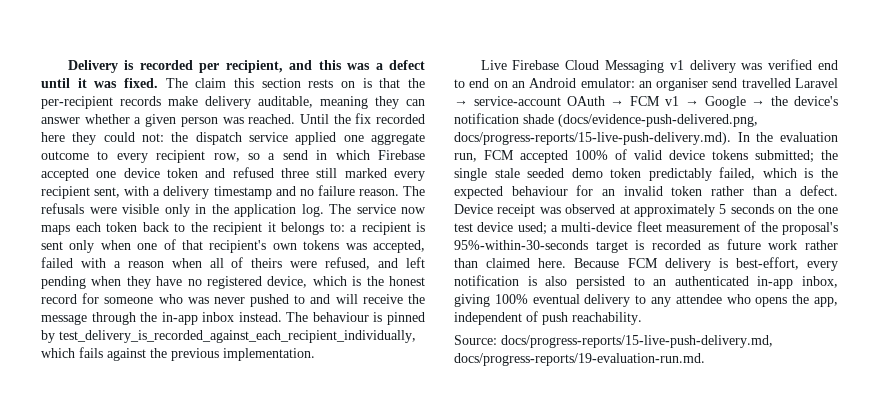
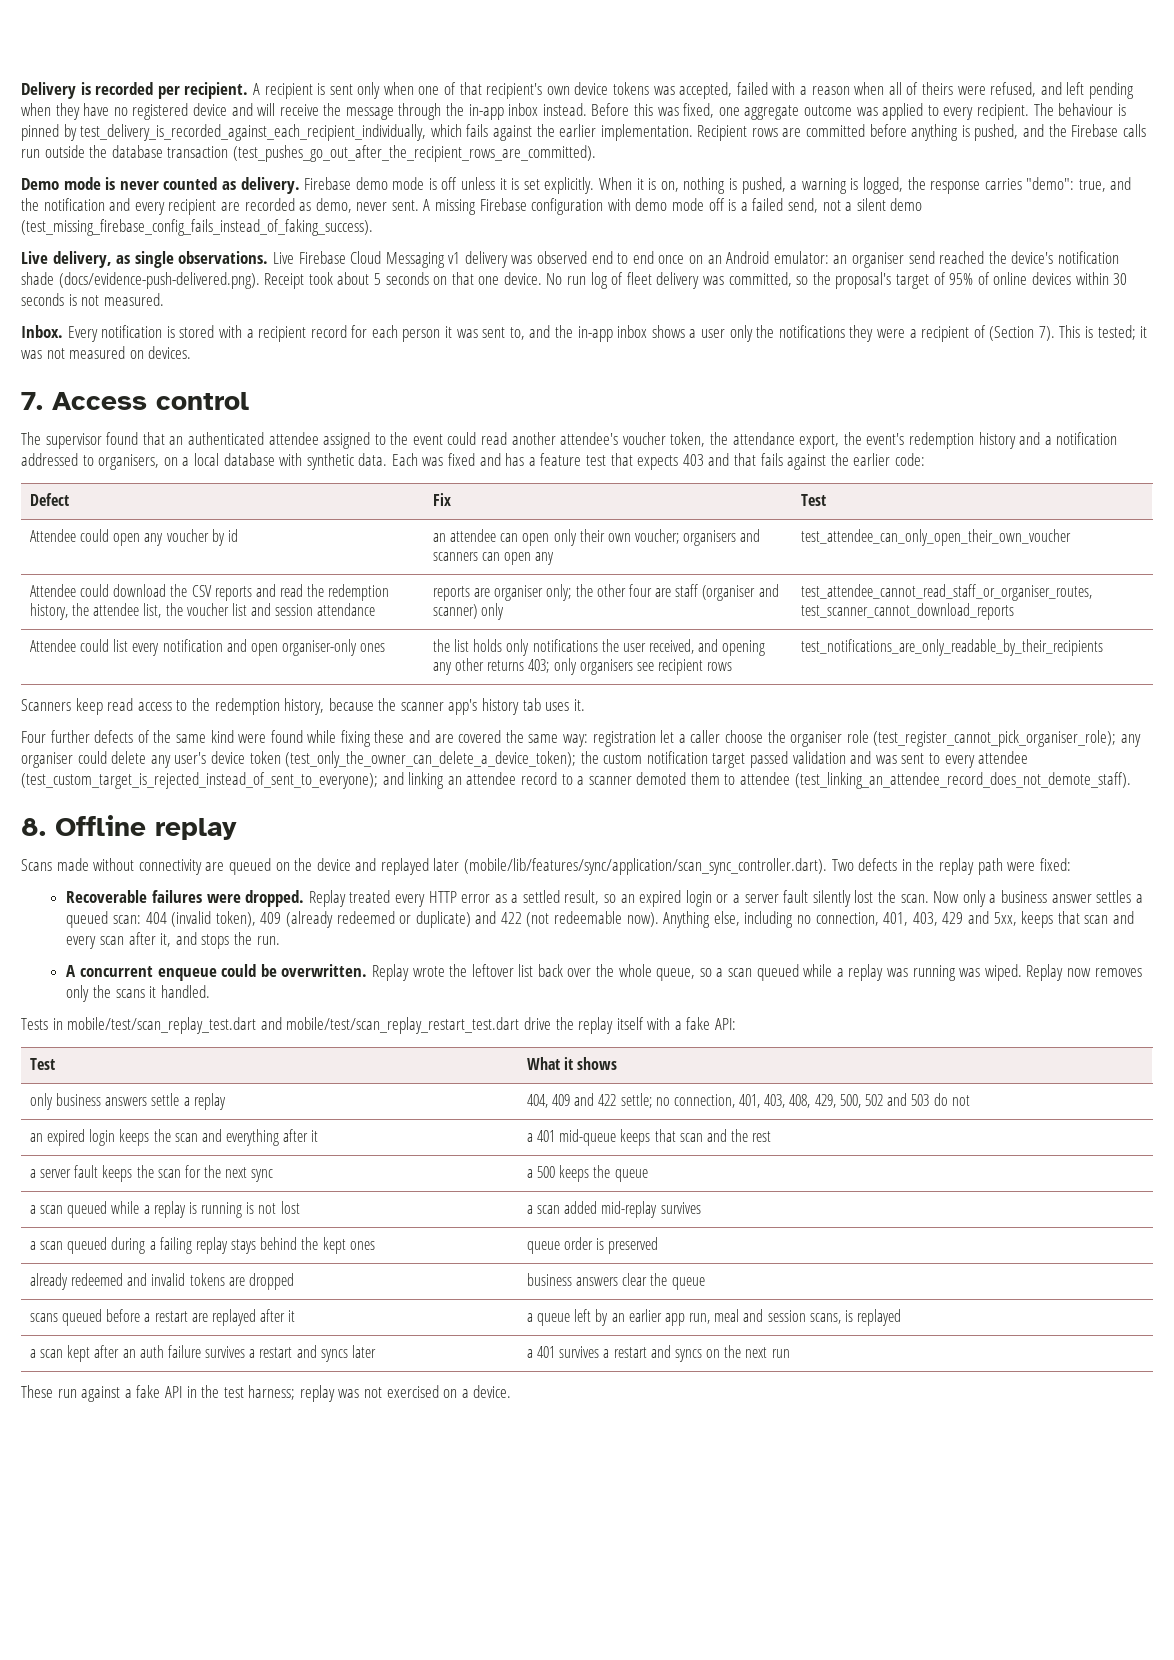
- Delivery is recorded per recipient, and this was a defect until it was fixed. The claim this section rests on is that the per-recipient records make delivery auditable, meaning they can answer whether a given person was reached. Until the fix recorded here they could not: the dispatch service applied one aggregate outcome to every recipient row, so a send in which Firebase accepted one device token and refused three still marked every recipient sent, with a delivery timestamp and no failure reason. The refusals were visible only in the application log. The service now maps each token back to the recipient it belongs to: a recipient is sent only when one of that recipient's own tokens was accepted, failed with a reason when all of theirs were refused, and left pending when they have no registered device, which is the honest record for someone who was never pushed to and will receive the message through the in-app inbox instead.
+ Delivery is recorded per recipient. A recipient is sent only when one of that recipient's own device tokens was accepted, failed with a reason when all of theirs were refused, and left pending when they have no registered device and will receive the message through the in-app inbox instead.
+ Before this was fixed, one aggregate outcome was applied to every recipient.
- The behaviour is pinned by test_delivery_is_recorded_against_each_recipient_individually, which fails against the previous implementation.
- Live Firebase Cloud Messaging v1 delivery was verified end to end on an Android emulator: an organiser send travelled Laravel → service-account OAuth → FCM v1 → Google → the device's notification shade (docs/evidence-push-delivered.png, docs/progress-reports/15-live-push-delivery.md). In the evaluation run, FCM accepted 100% of valid device tokens submitted; the single stale seeded demo token predictably failed, which is the expected behaviour for an invalid token rather than a defect. Device receipt was observed at approximately 5 seconds on the one test device used; a multi-device fleet measurement of the proposal's 95%-within-30-seconds target is recorded as future work rather than claimed here. Because FCM delivery is best-effort, every notification is also persisted to an authenticated in-app inbox, giving 100% eventual delivery to any attendee who opens the app, independent of push reachability.
- Source: docs/progress-reports/15-live-push-delivery.md, docs/progress-reports/19-evaluation-run.md.
+ The behaviour is pinned by test_delivery_is_recorded_against_each_recipient_individually, which fails against the earlier implementation. Recipient rows are committed before anything is pushed, and the Firebase calls run outside the database transaction (test_pushes_go_out_after_the_recipient_rows_are_committed).
+ Demo mode is never counted as delivery. Firebase demo mode is off unless it is set explicitly. When it is on, nothing is pushed, a warning is logged, the response carries "demo": true, and the notification and every recipient are recorded as demo, never sent. A missing Firebase configuration with demo mode off is a failed send, not a silent demo (test_missing_firebase_config_fails_instead_of_faking_success).
+ Live delivery, as single observations. Live Firebase Cloud Messaging v1 delivery was observed end to end once on an Android emulator: an organiser send reached the device's notification shade (docs/evidence-push-delivered.png). Receipt took about 5 seconds on that one device. No run log of fleet delivery was committed, so the proposal's target of 95% of online devices within 30 seconds is not measured.
+ Inbox. Every notification is stored with a recipient record for each person it was sent to, and the in-app inbox shows a user only the notifications they were a recipient of (Section 7). This is tested; it was not measured on devices.
+ 7. Access control
+ The supervisor found that an authenticated attendee assigned to the event could read another attendee's voucher token, the attendance export, the event's redemption history and a notification addressed to organisers, on a local database with synthetic data. Each was fixed and has a feature test that expects 403 and that fails against the earlier code:
+ Defect | Fix | Test
+ Attendee could open any voucher by id | an attendee can open only their own voucher; organisers and scanners can open any | test_attendee_can_only_open_their_own_voucher
+ Attendee could download the CSV reports and read the redemption history, the attendee list, the voucher list and session attendance | reports are organiser only; the other four are staff (organiser and scanner) only | test_attendee_cannot_read_staff_or_organiser_routes, test_scanner_cannot_download_reports
+ Attendee could list every notification and open organiser-only ones | the list holds only notifications the user received, and opening any other returns 403; only organisers see recipient rows | test_notifications_are_only_readable_by_their_recipients
+ Scanners keep read access to the redemption history, because the scanner app's history tab uses it.
+ Four further defects of the same kind were found while fixing these and are covered the same way: registration let a caller choose the organiser role (test_register_cannot_pick_organiser_role); any organiser could delete any user's device token (test_only_the_owner_can_delete_a_device_token); the custom notification target passed validation and was sent to every attendee (test_custom_target_is_rejected_instead_of_sent_to_everyone); and linking an attendee record to a scanner demoted them to attendee (test_linking_an_attendee_record_does_not_demote_staff).
+ 8. Offline replay
+ Scans made without connectivity are queued on the device and replayed later (mobile/lib/features/sync/application/scan_sync_controller.dart). Two defects in the replay path were fixed:
+ Recoverable failures were dropped. Replay treated every HTTP error as a settled result, so an expired login or a server fault silently lost the scan. Now only a business answer settles a queued scan: 404 (invalid token), 409 (already redeemed or duplicate) and 422 (not redeemable now). Anything else, including no connection, 401, 403, 429 and 5xx, keeps that scan and every scan after it, and stops the run.
+ A concurrent enqueue could be overwritten. Replay wrote the leftover list back over the whole queue, so a scan queued while a replay was running was wiped. Replay now removes only the scans it handled.
+ Tests in mobile/test/scan_replay_test.dart and mobile/test/scan_replay_restart_test.dart drive the replay itself with a fake API:
+ Test | What it shows
+ only business answers settle a replay | 404, 409 and 422 settle; no connection, 401, 403, 408, 429, 500, 502 and 503 do not
+ an expired login keeps the scan and everything after it | a 401 mid-queue keeps that scan and the rest
+ a server fault keeps the scan for the next sync | a 500 keeps the queue
+ a scan queued while a replay is running is not lost | a scan added mid-replay survives
+ a scan queued during a failing replay stays behind the kept ones | queue order is preserved
+ already redeemed and invalid tokens are dropped | business answers clear the queue
+ scans queued before a restart are replayed after it | a queue left by an earlier app run, meal and session scans, is replayed
+ a scan kept after an auth failure survives a restart and syncs later | a 401 survives a restart and syncs on the next run
+ These run against a fake API in the test harness; replay was not exercised on a device.

